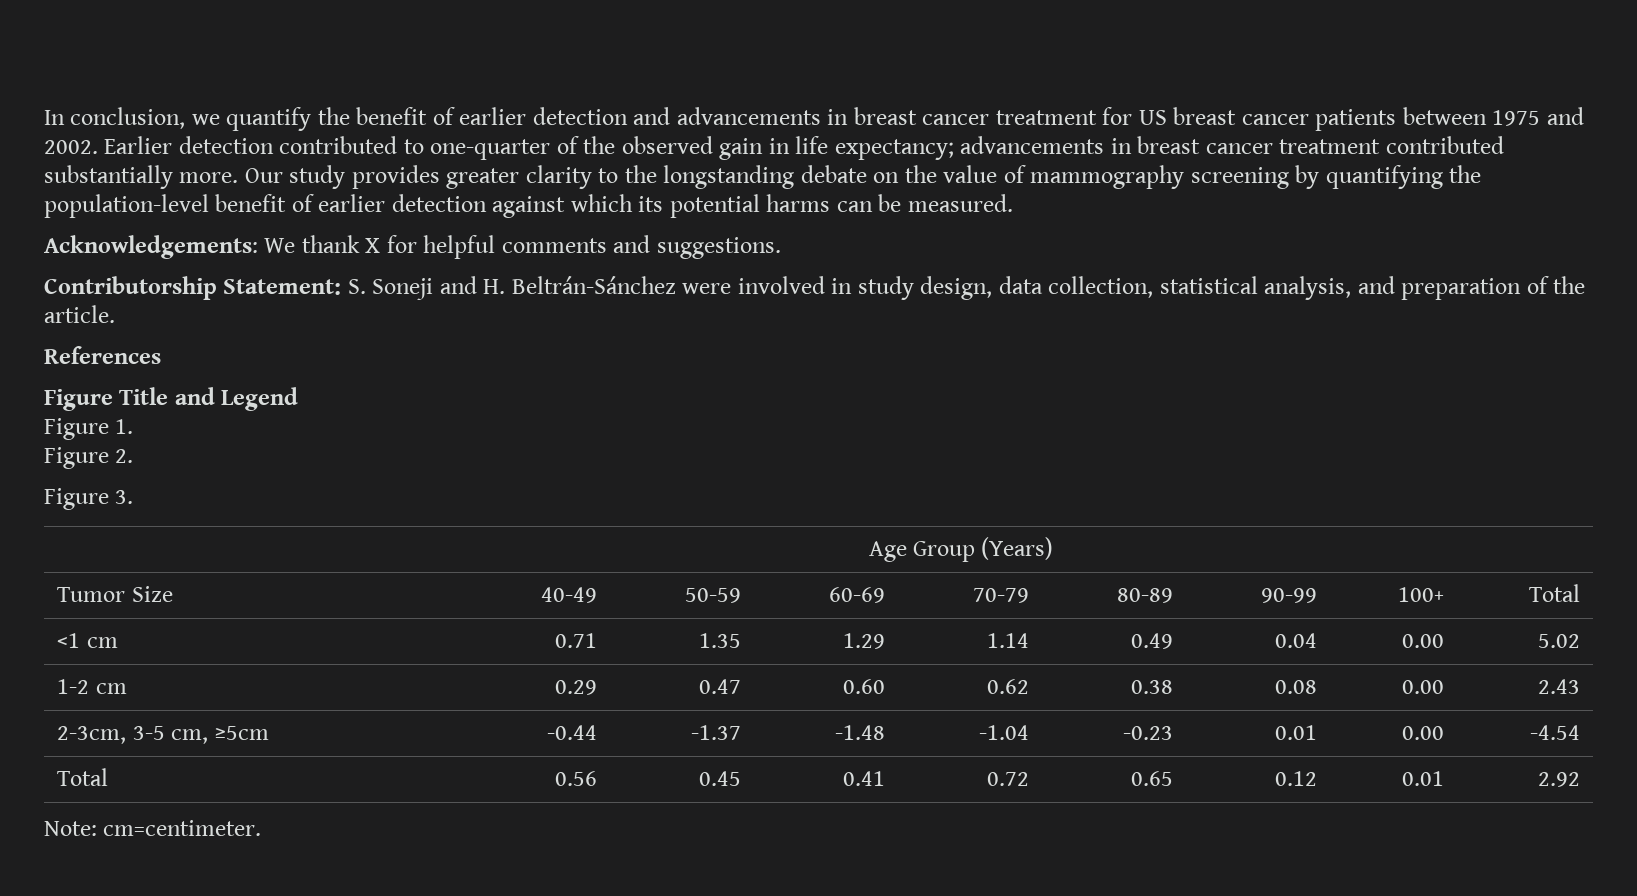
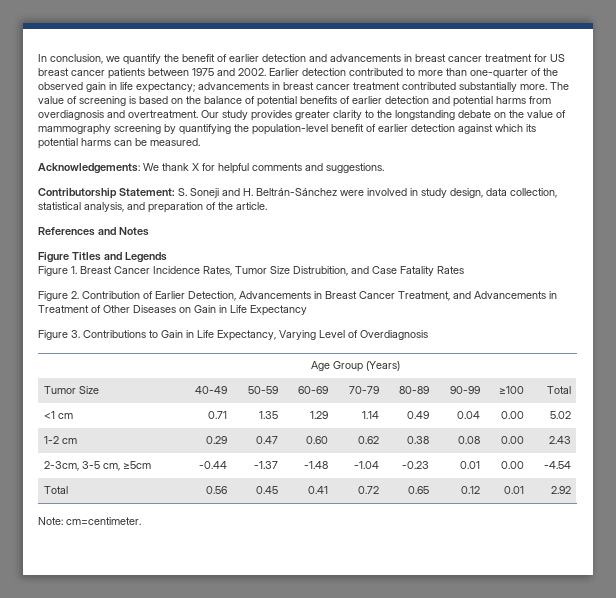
- Earlier detection contributed to one-quarter of the observed gain in life expectancy; advancements in breast cancer treatment contributed substantially more.
+ Earlier detection contributed to more than one-quarter of the observed gain in life expectancy; advancements in breast cancer treatment contributed substantially more.
+ The value of screening is based on the balance of potential benefits of earlier detection and potential harms from overdiagnosis and overtreatment.
- References
- Figure Title and Legend
+ References and Notes
+ Figure Titles and Legends
- Figure 1.
- Figure 2.
- Figure 3.
+ Figure 1. Breast Cancer Incidence Rates, Tumor Size Distrubition, and Case Fatality Rates
+ Figure 2. Contribution of Earlier Detection, Advancements in Breast Cancer Treatment, and Advancements in Treatment of Other Diseases on Gain in Life Expectancy
+ Figure 3. Contributions to Gain in Life Expectancy, Varying Level of Overdiagnosis
- Tumor Size | 40-49 | 50-59 | 60-69 | 70-79 | 80-89 | 90-99 | 100+ | Total
+ Tumor Size | 40-49 | 50-59 | 60-69 | 70-79 | 80-89 | 90-99 | ≥100 | Total

